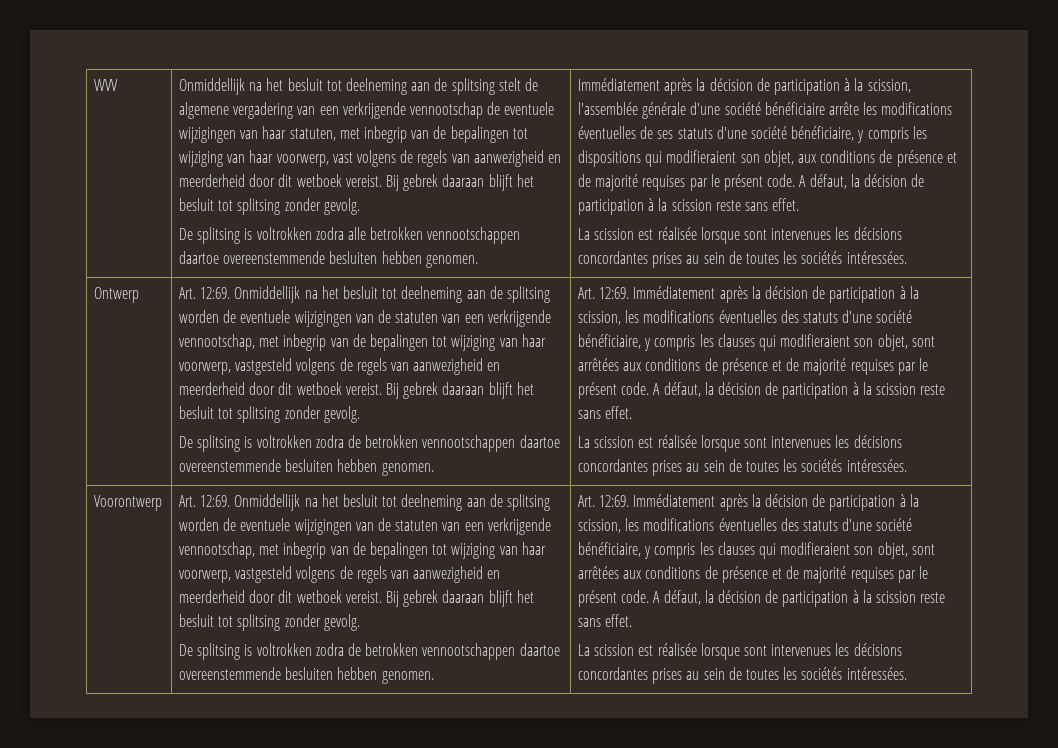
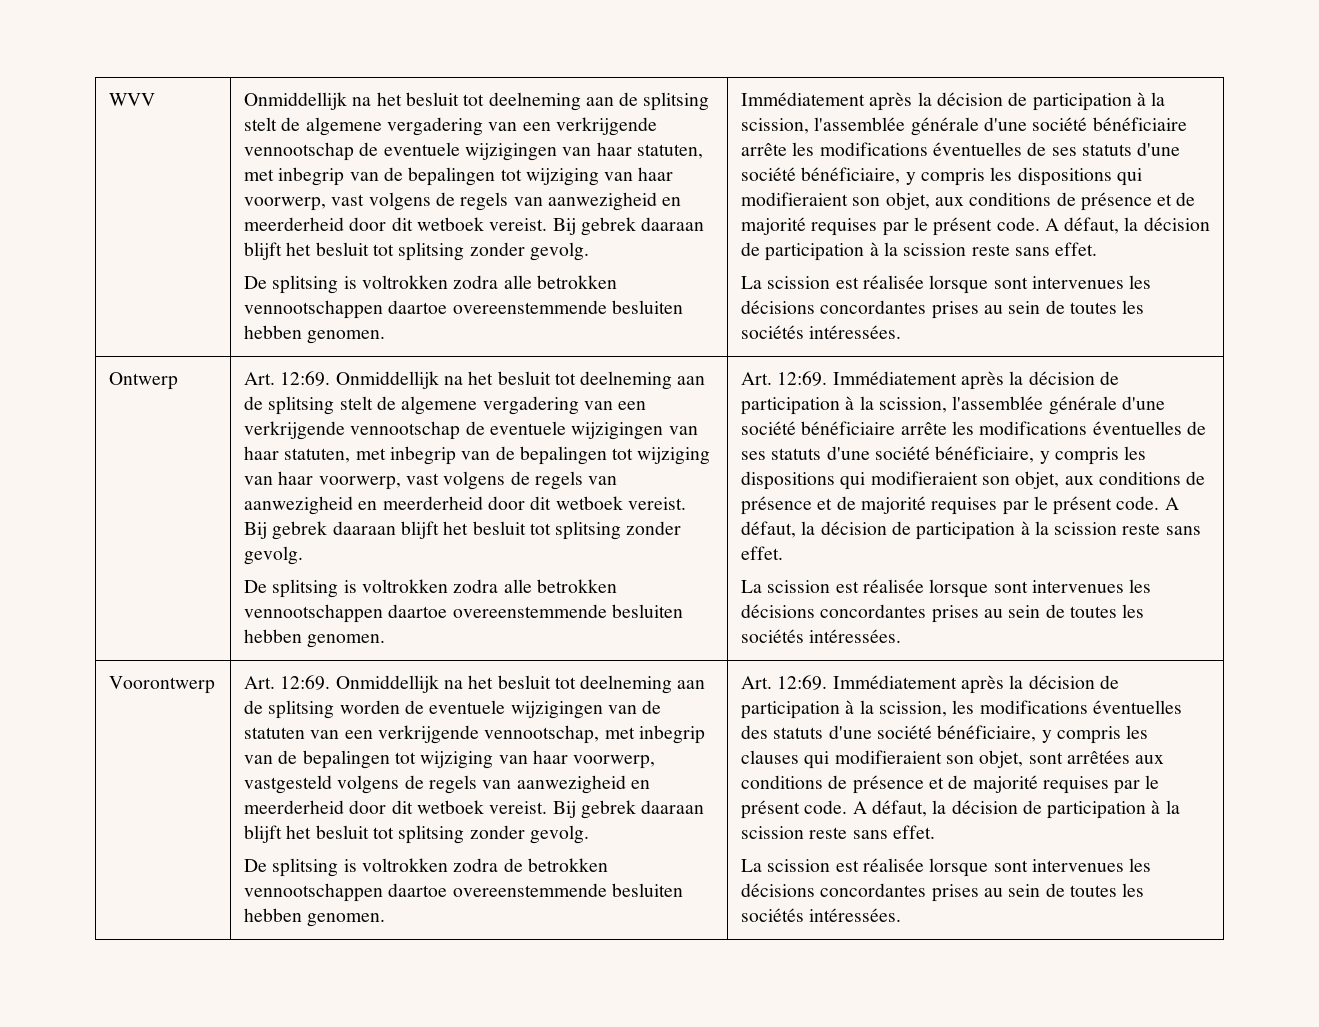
- Ontwerp | Art. 12:69. Onmiddellijk na het besluit tot deelneming aan de splitsing worden de eventuele wijzigingen van de statuten van een verkrijgende vennootschap, met inbegrip van de bepalingen tot wijziging van haar voorwerp, vastgesteld volgens de regels van aanwezigheid en meerderheid door dit wetboek vereist. Bij gebrek daaraan blijft het besluit tot splitsing zonder gevolg.
- De splitsing is voltrokken zodra de betrokken vennootschappen daartoe overeenstemmende besluiten hebben genomen. | Art. 12:69. Immédiatement après la décision de participation à la scission, les modifications éventuelles des statuts d'une société bénéficiaire, y compris les clauses qui modifieraient son objet, sont arrêtées aux conditions de présence et de majorité requises par le présent code.
+ Ontwerp | Art. 12:69. Onmiddellijk na het besluit tot deelneming aan de splitsing stelt de algemene vergadering van een verkrijgende vennootschap de eventuele wijzigingen van haar statuten, met inbegrip van de bepalingen tot wijziging van haar voorwerp, vast volgens de regels van aanwezigheid en meerderheid door dit wetboek vereist. Bij gebrek daaraan blijft het besluit tot splitsing zonder gevolg.
+ De splitsing is voltrokken zodra alle betrokken vennootschappen daartoe overeenstemmende besluiten hebben genomen. | Art. 12:69. Immédiatement après la décision de participation à la scission, l'assemblée générale d'une société bénéficiaire arrête les modifications éventuelles de ses statuts d'une société bénéficiaire, y compris les dispositions qui modifieraient son objet, aux conditions de présence et de majorité requises par le présent code.

